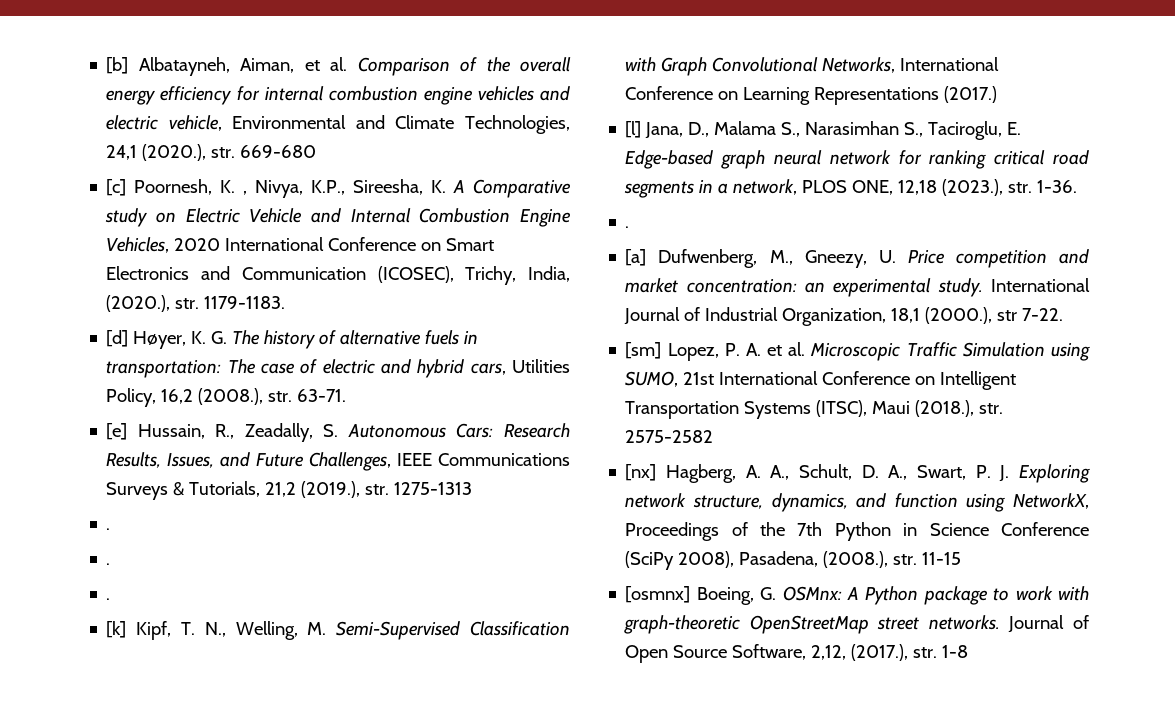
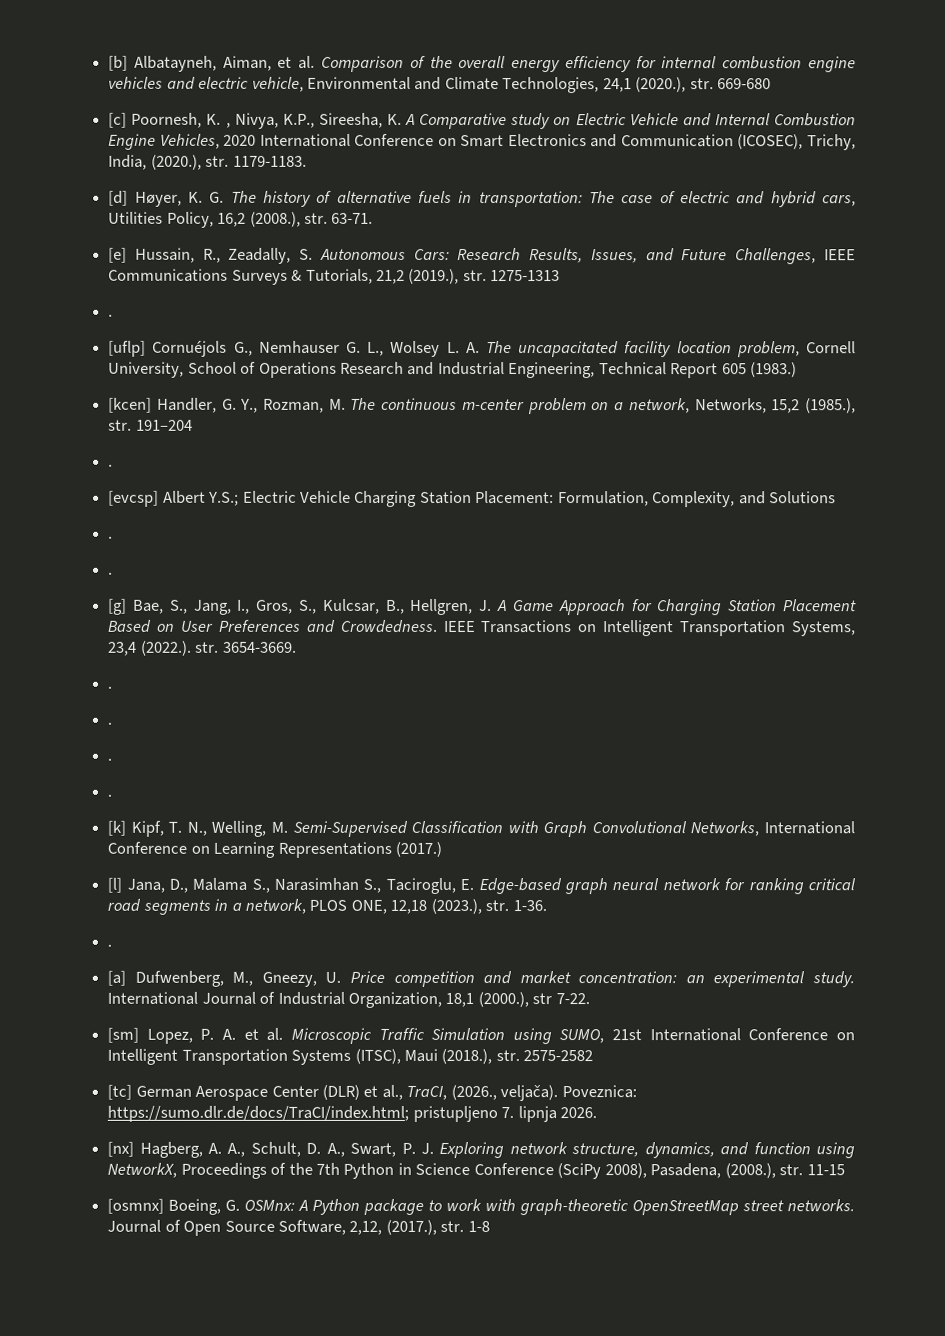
+ [uflp] Cornuéjols G., Nemhauser G. L., Wolsey L. A. The uncapacitated facility location problem, Cornell University, School of Operations Research and Industrial Engineering, Technical Report 605 (1983.)
+ [kcen] Handler, G. Y., Rozman, M. The continuous m-center problem on a network, Networks, 15,2 (1985.), str. 191–204
+ .
+ [evcsp] Albert Y.S.; Electric Vehicle Charging Station Placement: Formulation, Complexity, and Solutions
+ .
+ .
+ [g] Bae, S., Jang, I., Gros, S., Kulcsar, B., Hellgren, J. A Game Approach for Charging Station Placement Based on User Preferences and Crowdedness. IEEE Transactions on Intelligent Transportation Systems, 23,4 (2022.). str. 3654-3669.
+ .
+ .
+ [tc] German Aerospace Center (DLR) et al., TraCI, (2026., veljača). Poveznica: https://sumo.dlr.de/docs/TraCI/index.html; pristupljeno 7. lipnja 2026.

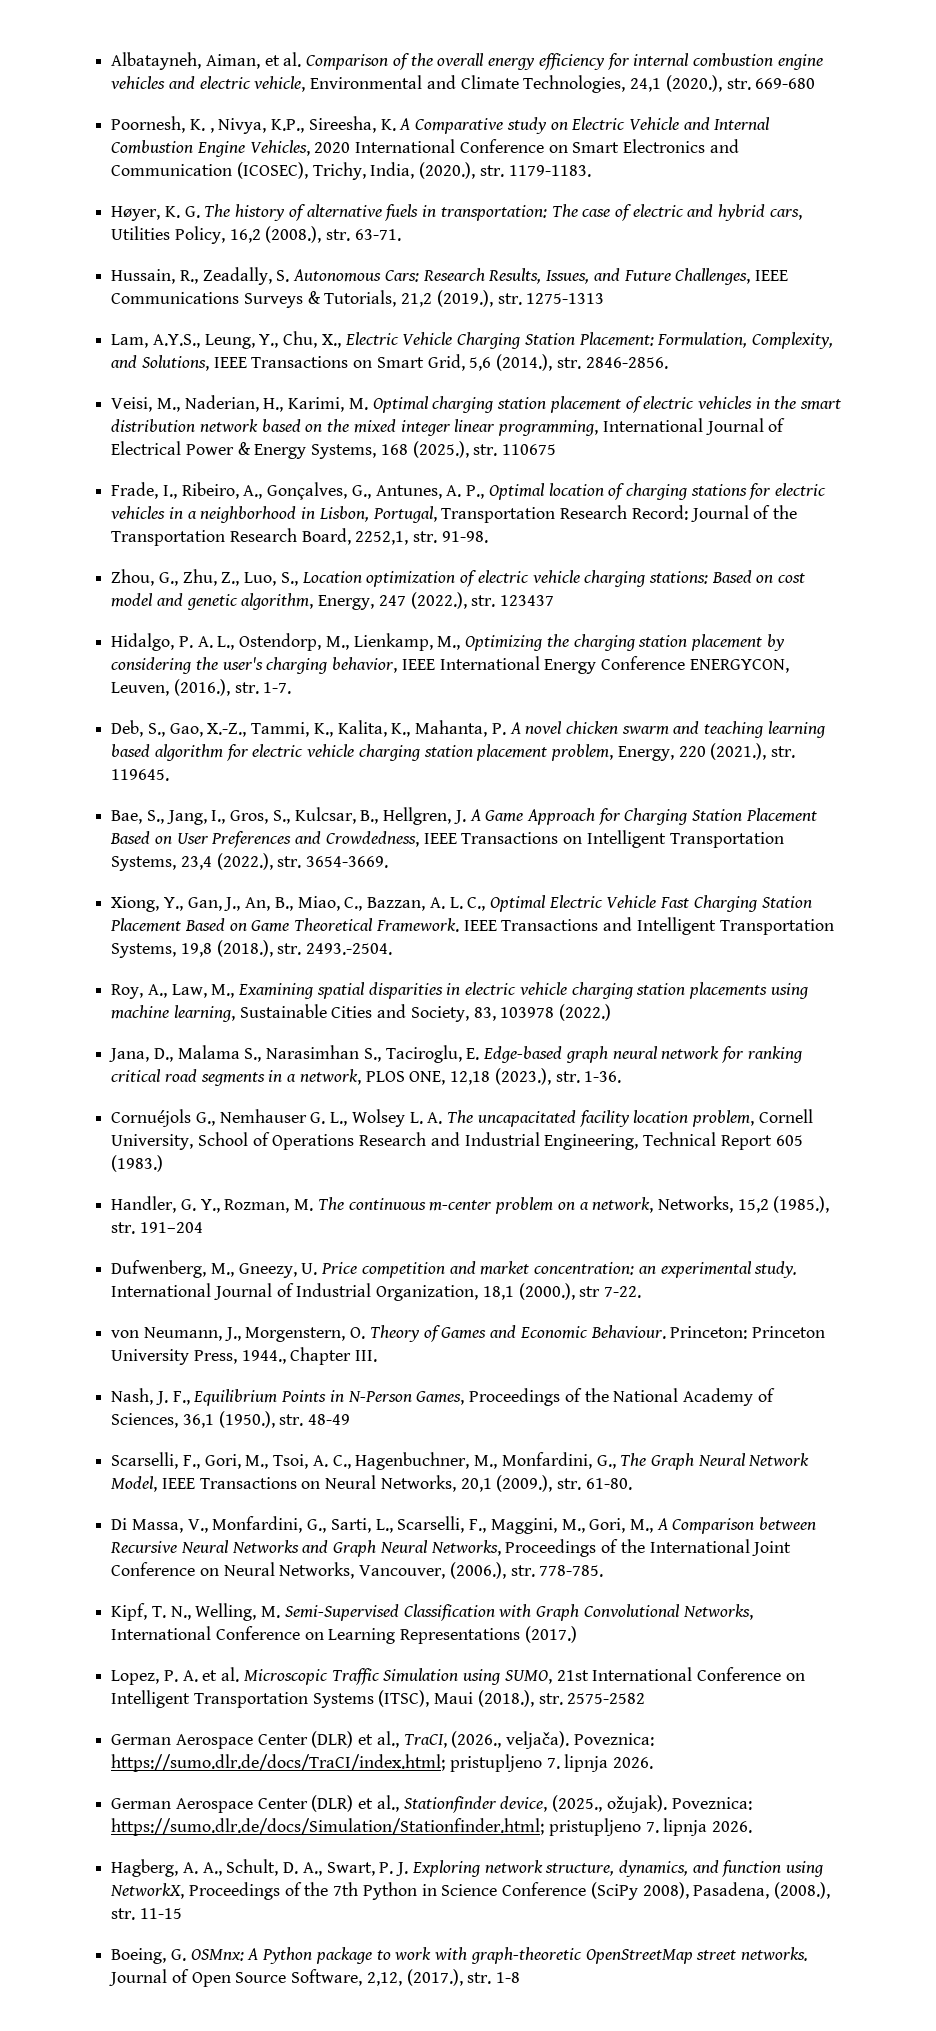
- [b] Albatayneh, Aiman, et al. Comparison of the overall energy efficiency for internal combustion engine vehicles and electric vehicle, Environmental and Climate Technologies, 24,1 (2020.), str. 669-680
+ Albatayneh, Aiman, et al. Comparison of the overall energy efficiency for internal combustion engine vehicles and electric vehicle, Environmental and Climate Technologies, 24,1 (2020.), str. 669-680
- [c] Poornesh, K. , Nivya, K.P., Sireesha, K. A Comparative study on Electric Vehicle and Internal Combustion Engine Vehicles, 2020 International Conference on Smart Electronics and Communication (ICOSEC), Trichy, India, (2020.), str. 1179-1183.
+ Poornesh, K. , Nivya, K.P., Sireesha, K. A Comparative study on Electric Vehicle and Internal Combustion Engine Vehicles, 2020 International Conference on Smart Electronics and Communication (ICOSEC), Trichy, India, (2020.), str. 1179-1183.
- [d] Høyer, K. G. The history of alternative fuels in transportation: The case of electric and hybrid cars, Utilities Policy, 16,2 (2008.), str. 63-71.
+ Høyer, K. G. The history of alternative fuels in transportation: The case of electric and hybrid cars, Utilities Policy, 16,2 (2008.), str. 63-71.
- [e] Hussain, R., Zeadally, S. Autonomous Cars: Research Results, Issues, and Future Challenges, IEEE Communications Surveys & Tutorials, 21,2 (2019.), str. 1275-1313
- .
- [uflp] Cornuéjols G., Nemhauser G. L., Wolsey L. A. The uncapacitated facility location problem, Cornell University, School of Operations Research and Industrial Engineering, Technical Report 605 (1983.)
+ Hussain, R., Zeadally, S. Autonomous Cars: Research Results, Issues, and Future Challenges, IEEE Communications Surveys & Tutorials, 21,2 (2019.), str. 1275-1313
+ Lam, A.Y.S., Leung, Y., Chu, X., Electric Vehicle Charging Station Placement: Formulation, Complexity, and Solutions, IEEE Transactions on Smart Grid, 5,6 (2014.), str. 2846-2856.
+ Veisi, M., Naderian, H., Karimi, M. Optimal charging station placement of electric vehicles in the smart distribution network based on the mixed integer linear programming, International Journal of Electrical Power & Energy Systems, 168 (2025.), str. 110675
+ Frade, I., Ribeiro, A., Gonçalves, G., Antunes, A. P., Optimal location of charging stations for electric vehicles in a neighborhood in Lisbon, Portugal, Transportation Research Record: Journal of the Transportation Research Board, 2252,1, str. 91-98.
+ Zhou, G., Zhu, Z., Luo, S., Location optimization of electric vehicle charging stations: Based on cost model and genetic algorithm, Energy, 247 (2022.), str. 123437
+ Hidalgo, P. A. L., Ostendorp, M., Lienkamp, M., Optimizing the charging station placement by considering the user's charging behavior, IEEE International Energy Conference ENERGYCON, Leuven, (2016.), str. 1-7.
+ Deb, S., Gao, X.-Z., Tammi, K., Kalita, K., Mahanta, P. A novel chicken swarm and teaching learning based algorithm for electric vehicle charging station placement problem, Energy, 220 (2021.), str. 119645.
+ Bae, S., Jang, I., Gros, S., Kulcsar, B., Hellgren, J. A Game Approach for Charging Station Placement Based on User Preferences and Crowdedness, IEEE Transactions on Intelligent Transportation Systems, 23,4 (2022.), str. 3654-3669.
+ Xiong, Y., Gan, J., An, B., Miao, C., Bazzan, A. L. C., Optimal Electric Vehicle Fast Charging Station Placement Based on Game Theoretical Framework. IEEE Transactions and Intelligent Transportation Systems, 19,8 (2018.), str. 2493.-2504.
+ Roy, A., Law, M., Examining spatial disparities in electric vehicle charging station placements using machine learning, Sustainable Cities and Society, 83, 103978 (2022.)
+ Jana, D., Malama S., Narasimhan S., Taciroglu, E. Edge-based graph neural network for ranking critical road segments in a network, PLOS ONE, 12,18 (2023.), str. 1-36.
+ Cornuéjols G., Nemhauser G. L., Wolsey L. A. The uncapacitated facility location problem, Cornell University, School of Operations Research and Industrial Engineering, Technical Report 605 (1983.)
- [kcen] Handler, G. Y., Rozman, M. The continuous m-center problem on a network, Networks, 15,2 (1985.), str. 191–204
- .
- [evcsp] Albert Y.S.; Electric Vehicle Charging Station Placement: Formulation, Complexity, and Solutions
- .
- .
- [g] Bae, S., Jang, I., Gros, S., Kulcsar, B., Hellgren, J. A Game Approach for Charging Station Placement Based on User Preferences and Crowdedness. IEEE Transactions on Intelligent Transportation Systems, 23,4 (2022.). str. 3654-3669.
- .
- .
- .
- .
- [k] Kipf, T. N., Welling, M. Semi-Supervised Classification with Graph Convolutional Networks, International Conference on Learning Representations (2017.)
- [l] Jana, D., Malama S., Narasimhan S., Taciroglu, E. Edge-based graph neural network for ranking critical road segments in a network, PLOS ONE, 12,18 (2023.), str. 1-36.
- .
- [a] Dufwenberg, M., Gneezy, U. Price competition and market concentration: an experimental study.
+ Handler, G. Y., Rozman, M. The continuous m-center problem on a network, Networks, 15,2 (1985.), str. 191–204
+ Dufwenberg, M., Gneezy, U. Price competition and market concentration: an experimental study.
- [sm] Lopez, P. A. et al. Microscopic Traffic Simulation using SUMO, 21st International Conference on Intelligent Transportation Systems (ITSC), Maui (2018.), str. 2575-2582
+ von Neumann, J., Morgenstern, O. Theory of Games and Economic Behaviour. Princeton: Princeton University Press, 1944., Chapter III.
+ Nash, J. F., Equilibrium Points in N-Person Games, Proceedings of the National Academy of Sciences, 36,1 (1950.), str. 48-49
+ Scarselli, F., Gori, M., Tsoi, A. C., Hagenbuchner, M., Monfardini, G., The Graph Neural Network Model, IEEE Transactions on Neural Networks, 20,1 (2009.), str. 61-80.
+ Di Massa, V., Monfardini, G., Sarti, L., Scarselli, F., Maggini, M., Gori, M., A Comparison between Recursive Neural Networks and Graph Neural Networks, Proceedings of the International Joint Conference on Neural Networks, Vancouver, (2006.), str. 778-785.
+ Kipf, T. N., Welling, M. Semi-Supervised Classification with Graph Convolutional Networks, International Conference on Learning Representations (2017.)
+ Lopez, P. A. et al. Microscopic Traffic Simulation using SUMO, 21st International Conference on Intelligent Transportation Systems (ITSC), Maui (2018.), str. 2575-2582
- [tc] German Aerospace Center (DLR) et al., TraCI, (2026., veljača).
+ German Aerospace Center (DLR) et al., TraCI, (2026., veljača).
- [nx] Hagberg, A. A., Schult, D. A., Swart, P. J. Exploring network structure, dynamics, and function using NetworkX, Proceedings of the 7th Python in Science Conference (SciPy 2008), Pasadena, (2008.), str. 11-15
+ German Aerospace Center (DLR) et al., Stationfinder device, (2025., ožujak). Poveznica: https://sumo.dlr.de/docs/Simulation/Stationfinder.html; pristupljeno 7. lipnja 2026.
+ Hagberg, A. A., Schult, D. A., Swart, P. J. Exploring network structure, dynamics, and function using NetworkX, Proceedings of the 7th Python in Science Conference (SciPy 2008), Pasadena, (2008.), str. 11-15
- [osmnx] Boeing, G. OSMnx: A Python package to work with graph-theoretic OpenStreetMap street networks.
+ Boeing, G. OSMnx: A Python package to work with graph-theoretic OpenStreetMap street networks.

